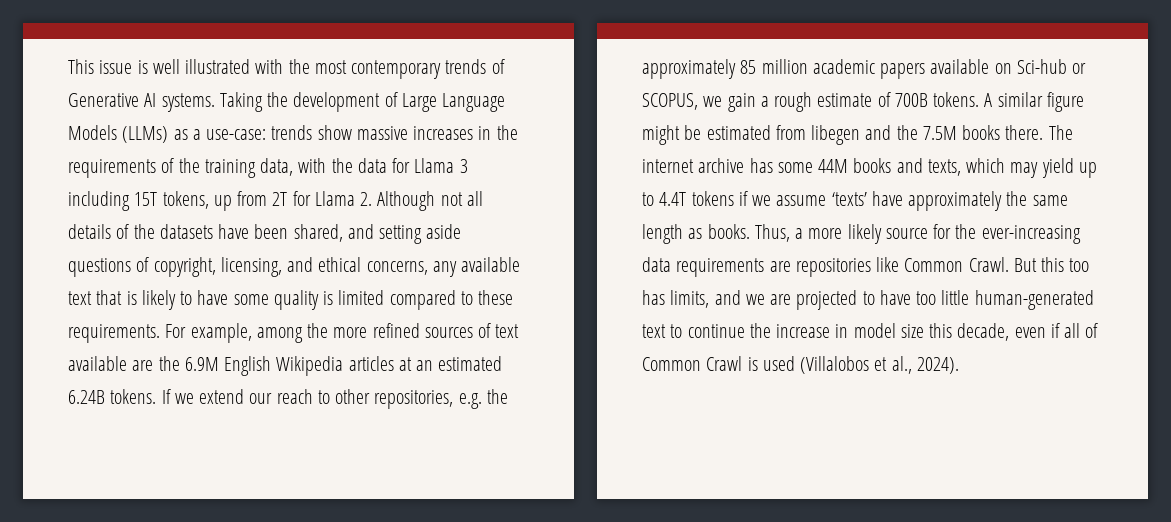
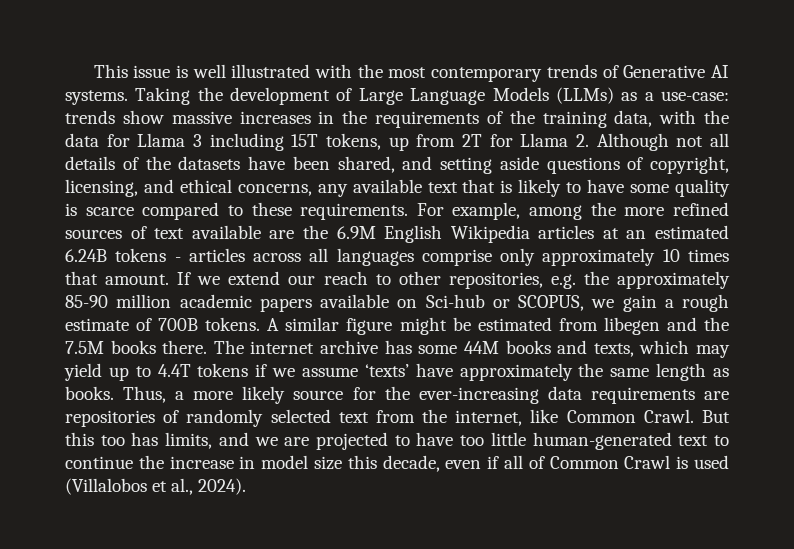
- trends show massive increases in the requirements of the training data, with the data for Llama 3 including 15T tokens, up from 2T for Llama 2. Although not all details of the datasets have been shared, and setting aside questions of copyright, licensing, and ethical concerns, any available text that is likely to have some quality is limited compared to these requirements.
+ trends show massive increases in the requirements of the training data, with the data for Llama 3 including 15T tokens, up from 2T for Llama 2. Although not all details of the datasets have been shared, and setting aside questions of copyright, licensing, and ethical concerns, any available text that is likely to have some quality is scarce compared to these requirements.
- For example, among the more refined sources of text available are the 6.9M English Wikipedia articles at an estimated 6.24B tokens.
+ For example, among the more refined sources of text available are the 6.9M English Wikipedia articles at an estimated 6.24B tokens - articles across all languages comprise only approximately 10 times that amount.
- If we extend our reach to other repositories, e.g. the approximately 85 million academic papers available on Sci-hub or SCOPUS, we gain a rough estimate of 700B tokens.
+ If we extend our reach to other repositories, e.g. the approximately 85-90 million academic papers available on Sci-hub or SCOPUS, we gain a rough estimate of 700B tokens.
- Thus, a more likely source for the ever-increasing data requirements are repositories like Common Crawl.
+ Thus, a more likely source for the ever-increasing data requirements are repositories of randomly selected text from the internet, like Common Crawl.

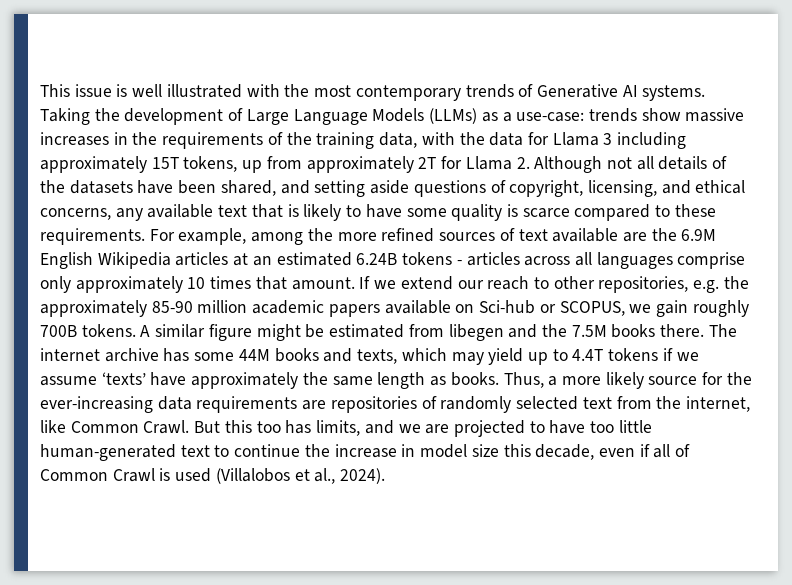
- trends show massive increases in the requirements of the training data, with the data for Llama 3 including 15T tokens, up from 2T for Llama 2. Although not all details of the datasets have been shared, and setting aside questions of copyright, licensing, and ethical concerns, any available text that is likely to have some quality is scarce compared to these requirements.
+ trends show massive increases in the requirements of the training data, with the data for Llama 3 including approximately 15T tokens, up from approximately 2T for Llama 2. Although not all details of the datasets have been shared, and setting aside questions of copyright, licensing, and ethical concerns, any available text that is likely to have some quality is scarce compared to these requirements.
- If we extend our reach to other repositories, e.g. the approximately 85-90 million academic papers available on Sci-hub or SCOPUS, we gain a rough estimate of 700B tokens.
+ If we extend our reach to other repositories, e.g. the approximately 85-90 million academic papers available on Sci-hub or SCOPUS, we gain roughly 700B tokens.

